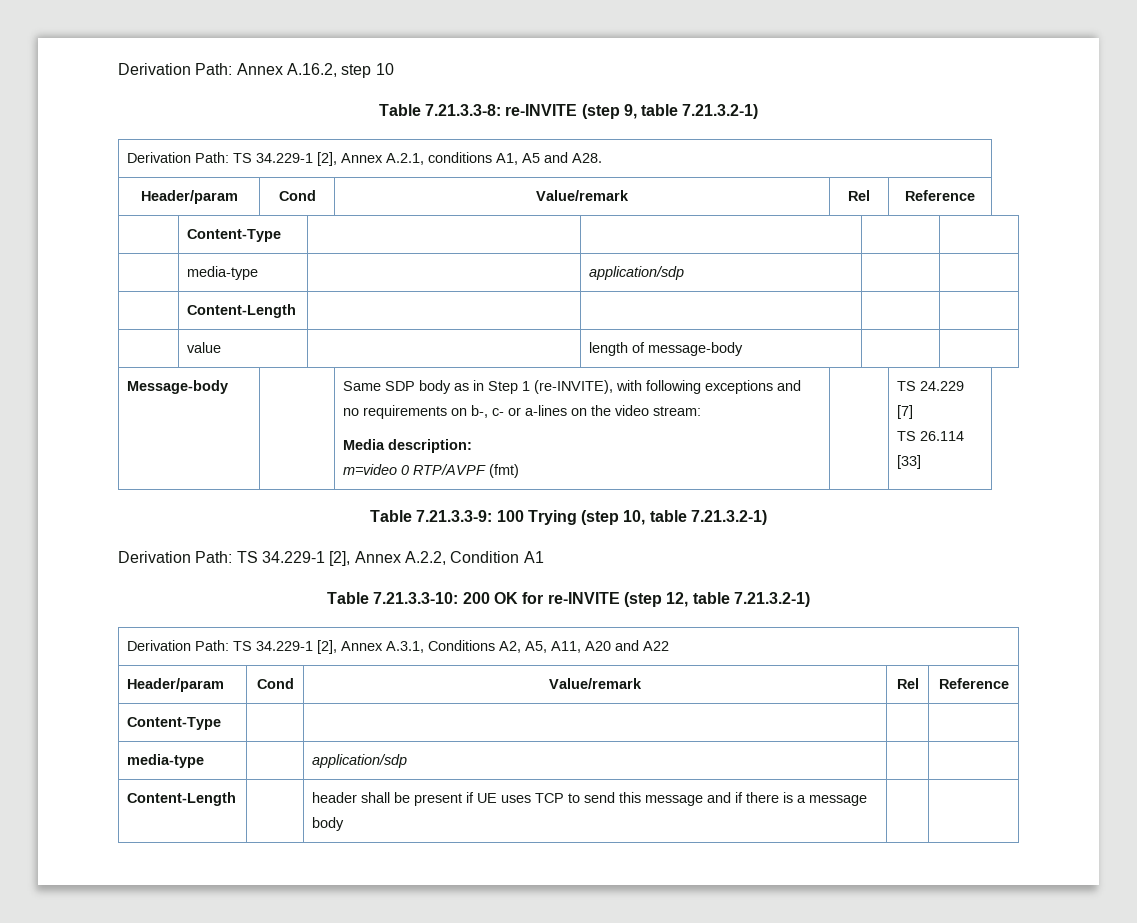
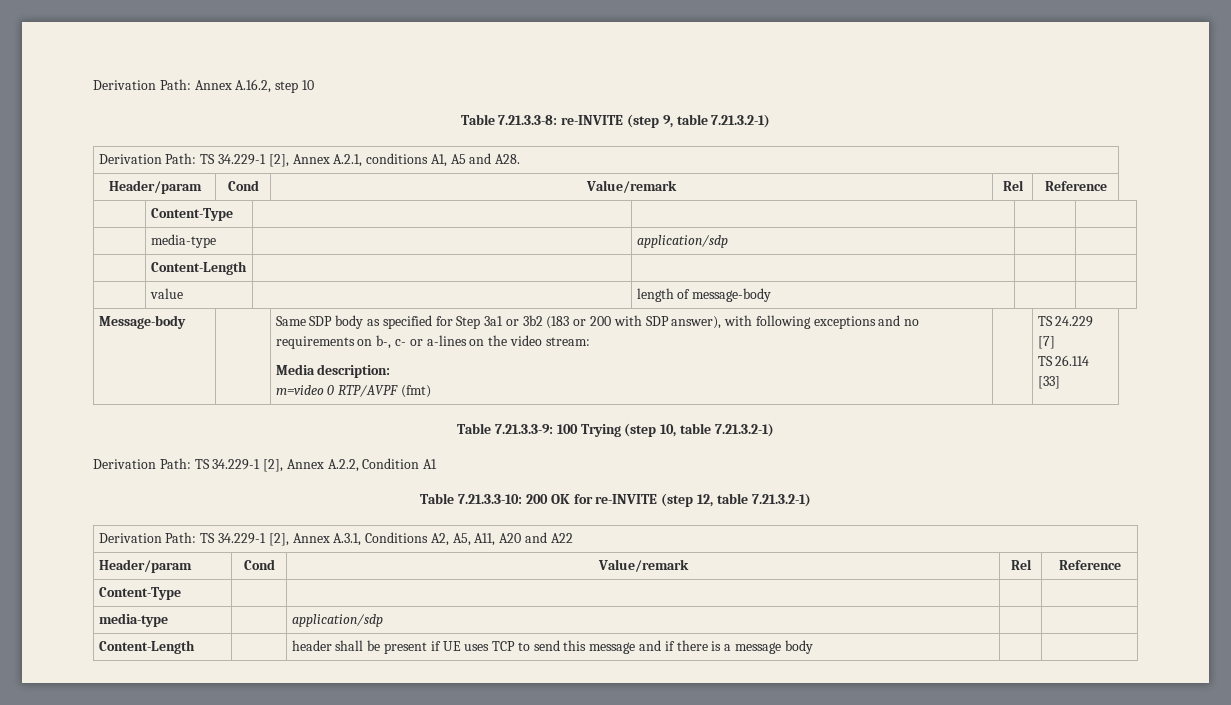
- Same SDP body as in Step 1 (re-INVITE), with following exceptions and no requirements on b-, c- or a-lines on the video stream:
+ Same SDP body as specified for Step 3a1 or 3b2 (183 or 200 with SDP answer), with following exceptions and no requirements on b-, c- or a-lines on the video stream:

